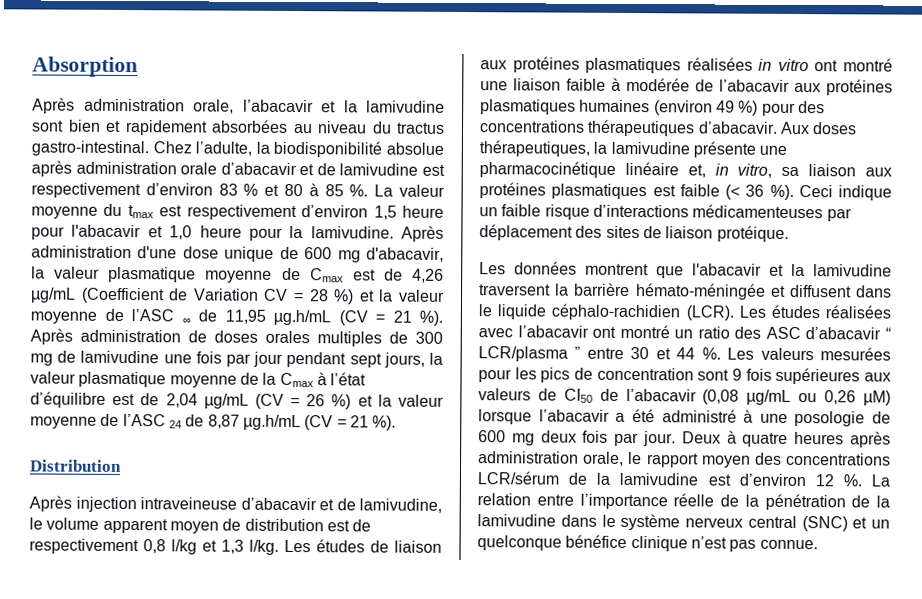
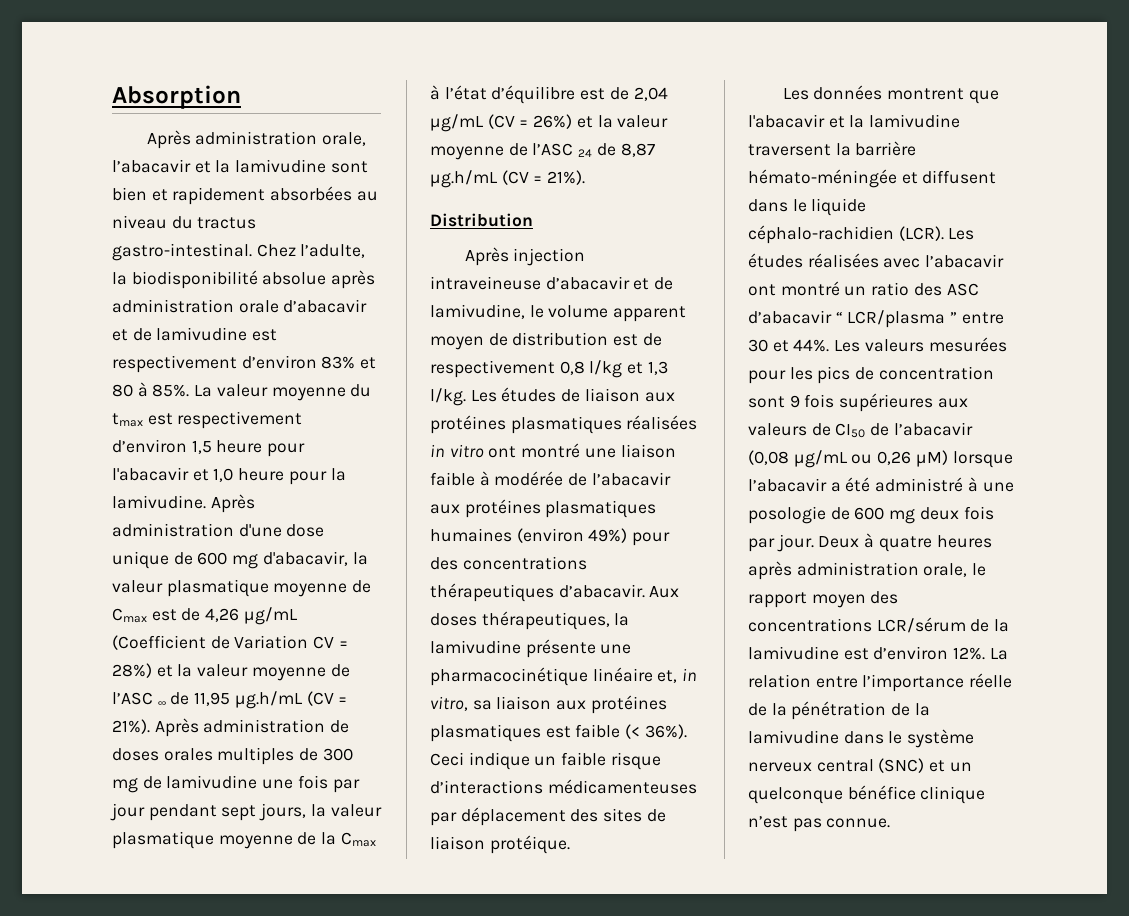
- Chez l’adulte, la biodisponibilité absolue après administration orale d’abacavir et de lamivudine est respectivement d’environ 83 % et 80 à 85 %.
+ Chez l’adulte, la biodisponibilité absolue après administration orale d’abacavir et de lamivudine est respectivement d’environ 83% et 80 à 85%.
- Après administration d'une dose unique de 600 mg d'abacavir, la valeur plasmatique moyenne de Cmax est de 4,26 µg/mL (Coefficient de Variation CV = 28 %) et la valeur moyenne de l’ASC ∞ de 11,95 µg.h/mL (CV = 21 %).
+ Après administration d'une dose unique de 600 mg d'abacavir, la valeur plasmatique moyenne de Cmax est de 4,26 µg/mL (Coefficient de Variation CV = 28%) et la valeur moyenne de l’ASC ∞ de 11,95 µg.h/mL (CV = 21%).
- Après administration de doses orales multiples de 300 mg de lamivudine une fois par jour pendant sept jours, la valeur plasmatique moyenne de la Cmax à l’état d’équilibre est de 2,04 µg/mL (CV = 26 %) et la valeur moyenne de l’ASC 24 de 8,87 µg.h/mL (CV = 21 %).
+ Après administration de doses orales multiples de 300 mg de lamivudine une fois par jour pendant sept jours, la valeur plasmatique moyenne de la Cmax à l’état d’équilibre est de 2,04 µg/mL (CV = 26%) et la valeur moyenne de l’ASC 24 de 8,87 µg.h/mL (CV = 21%).
- Les études de liaison aux protéines plasmatiques réalisées in vitro ont montré une liaison faible à modérée de l’abacavir aux protéines plasmatiques humaines (environ 49 %) pour des concentrations thérapeutiques d’abacavir.
+ Les études de liaison aux protéines plasmatiques réalisées in vitro ont montré une liaison faible à modérée de l’abacavir aux protéines plasmatiques humaines (environ 49%) pour des concentrations thérapeutiques d’abacavir.
- Aux doses thérapeutiques, la lamivudine présente une pharmacocinétique linéaire et, in vitro, sa liaison aux protéines plasmatiques est faible (< 36 %).
+ Aux doses thérapeutiques, la lamivudine présente une pharmacocinétique linéaire et, in vitro, sa liaison aux protéines plasmatiques est faible (< 36%).
- Les études réalisées avec l’abacavir ont montré un ratio des ASC d’abacavir “ LCR/plasma ” entre 30 et 44 %.
+ Les études réalisées avec l’abacavir ont montré un ratio des ASC d’abacavir “ LCR/plasma ” entre 30 et 44%.
- Deux à quatre heures après administration orale, le rapport moyen des concentrations LCR/sérum de la lamivudine est d’environ 12 %.
+ Deux à quatre heures après administration orale, le rapport moyen des concentrations LCR/sérum de la lamivudine est d’environ 12%.

